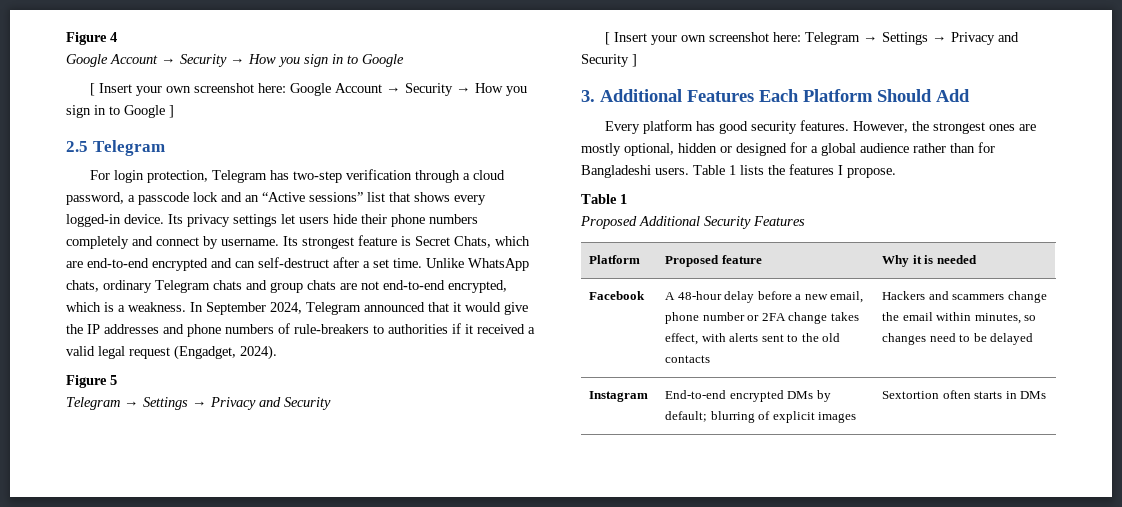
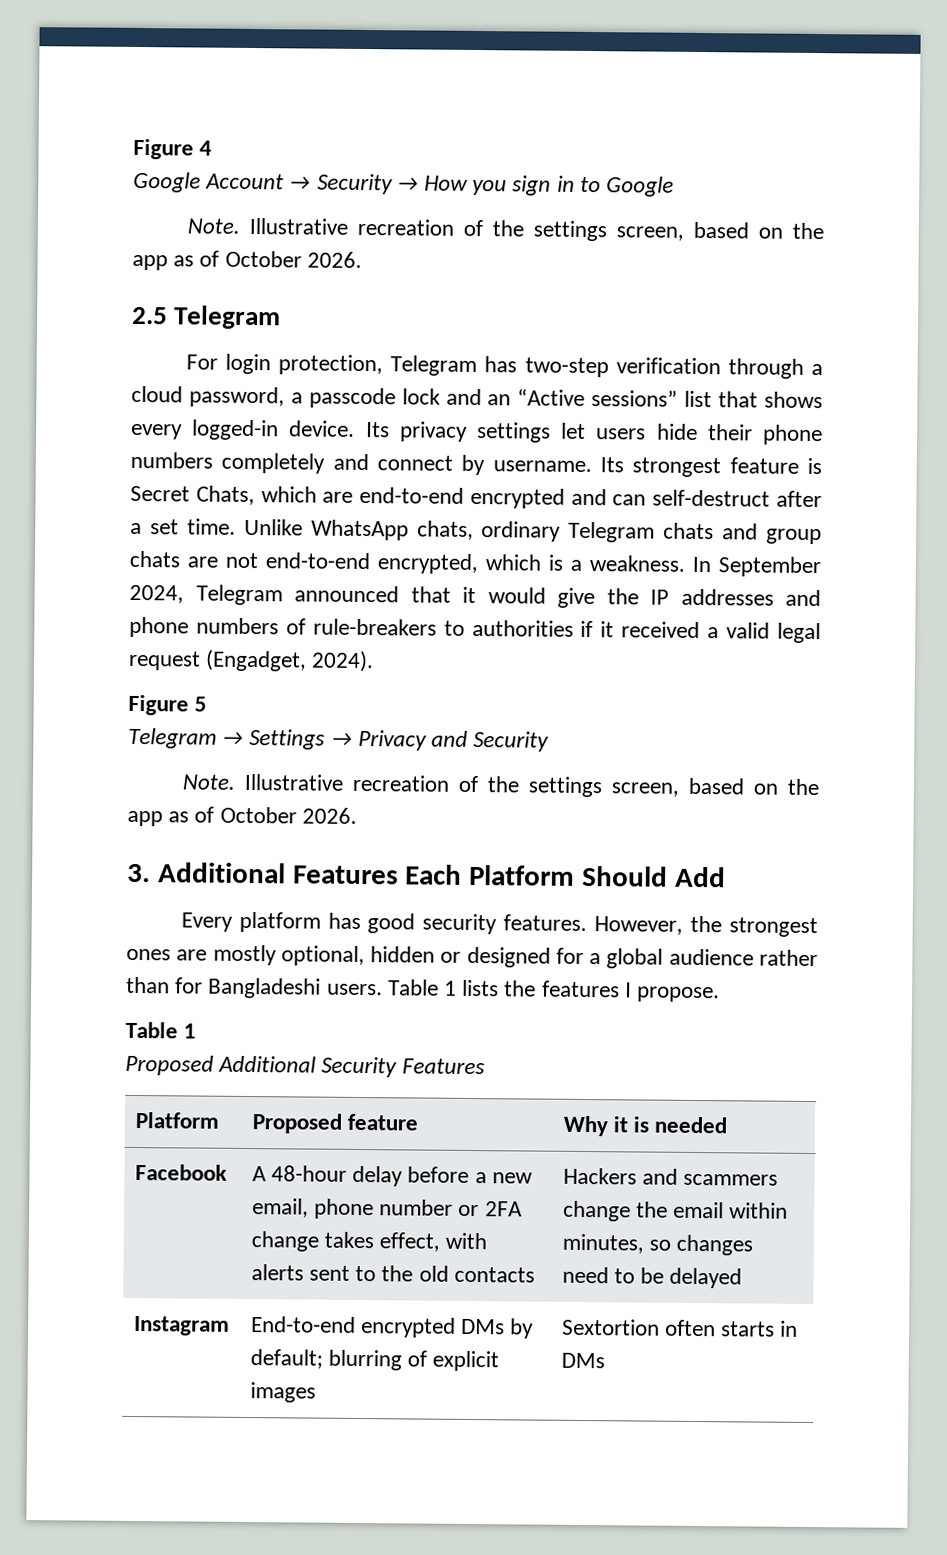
  Figure 4
  Google Account → Security → How you sign in to Google
- [ Insert your own screenshot here: Google Account → Security → How you sign in to Google ]
+ Note. Illustrative recreation of the settings screen, based on the app as of October 2026.
  Figure 5
  Telegram → Settings → Privacy and Security
- [ Insert your own screenshot here: Telegram → Settings → Privacy and Security ]
+ Note. Illustrative recreation of the settings screen, based on the app as of October 2026.

